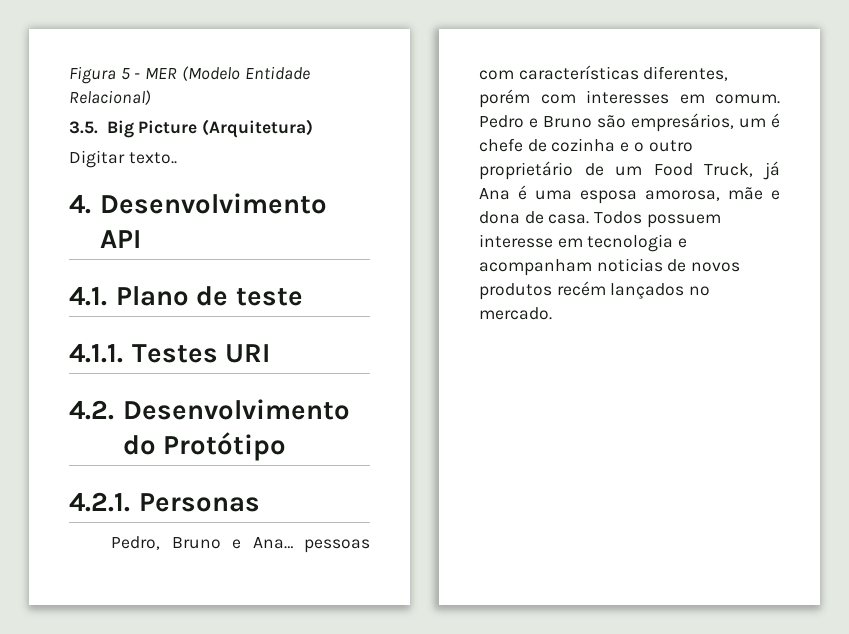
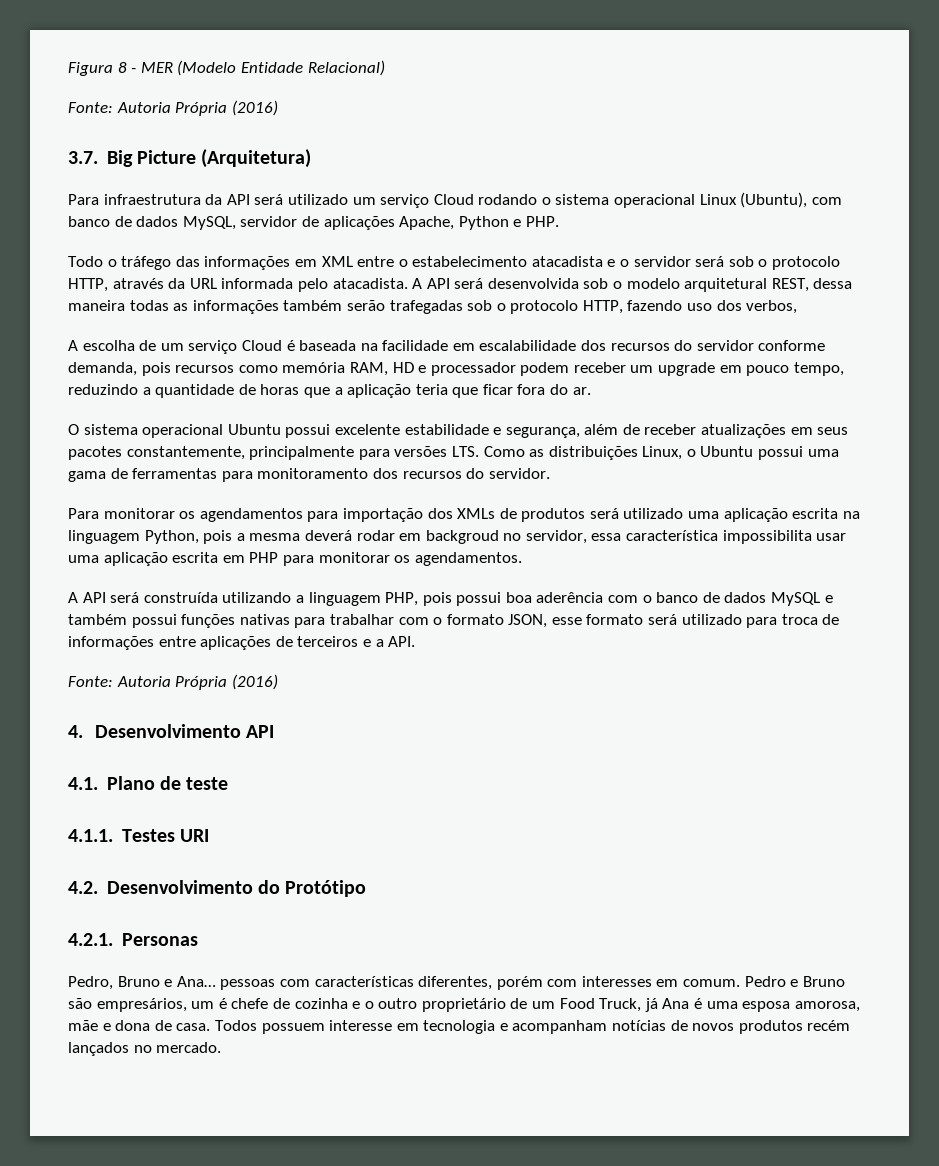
- Figura 5 - MER (Modelo Entidade Relacional)
- 3.5. Big Picture (Arquitetura)
- Digitar texto..
+ Figura 8 - MER (Modelo Entidade Relacional)
+ Fonte: Autoria Própria (2016)
+ 3.7. Big Picture (Arquitetura)
+ Para infraestrutura da API será utilizado um serviço Cloud rodando o sistema operacional Linux (Ubuntu), com banco de dados MySQL, servidor de aplicações Apache, Python e PHP.
+ Todo o tráfego das informações em XML entre o estabelecimento atacadista e o servidor será sob o protocolo HTTP, através da URL informada pelo atacadista. A API será desenvolvida sob o modelo arquitetural REST, dessa maneira todas as informações também serão trafegadas sob o protocolo HTTP, fazendo uso dos verbos,
+ A escolha de um serviço Cloud é baseada na facilidade em escalabilidade dos recursos do servidor conforme demanda, pois recursos como memória RAM, HD e processador podem receber um upgrade em pouco tempo, reduzindo a quantidade de horas que a aplicação teria que ficar fora do ar.
+ O sistema operacional Ubuntu possui excelente estabilidade e segurança, além de receber atualizações em seus pacotes constantemente, principalmente para versões LTS. Como as distribuições Linux, o Ubuntu possui uma gama de ferramentas para monitoramento dos recursos do servidor.
+ Para monitorar os agendamentos para importação dos XMLs de produtos será utilizado uma aplicação escrita na linguagem Python, pois a mesma deverá rodar em backgroud no servidor, essa característica impossibilita usar uma aplicação escrita em PHP para monitorar os agendamentos.
+ A API será construída utilizando a linguagem PHP, pois possui boa aderência com o banco de dados MySQL e também possui funções nativas para trabalhar com o formato JSON, esse formato será utilizado para troca de informações entre aplicações de terceiros e a API.
+ Fonte: Autoria Própria (2016)
- Todos possuem interesse em tecnologia e acompanham noticias de novos produtos recém lançados no mercado.
+ Todos possuem interesse em tecnologia e acompanham notícias de novos produtos recém lançados no mercado.

